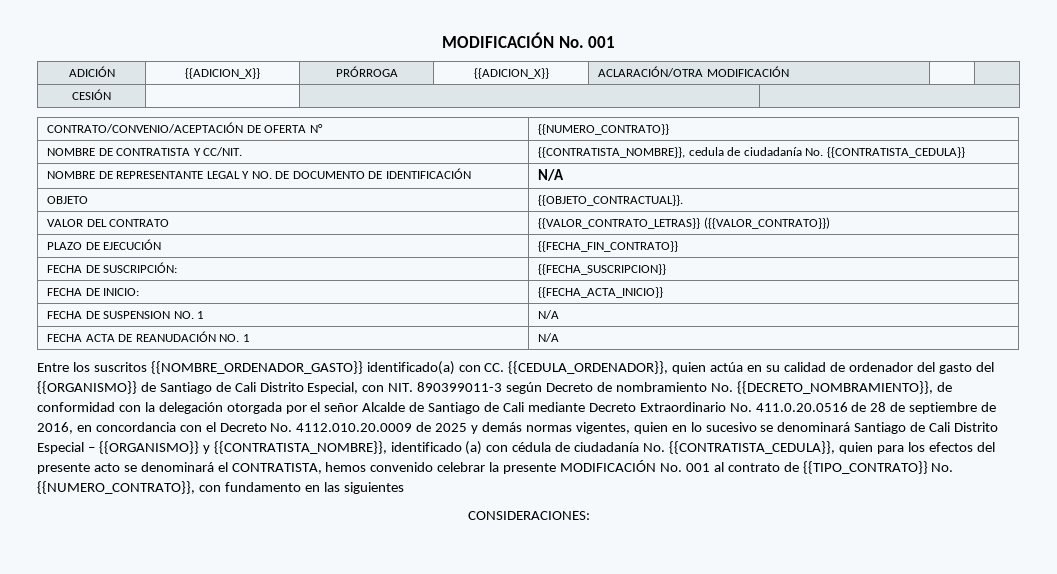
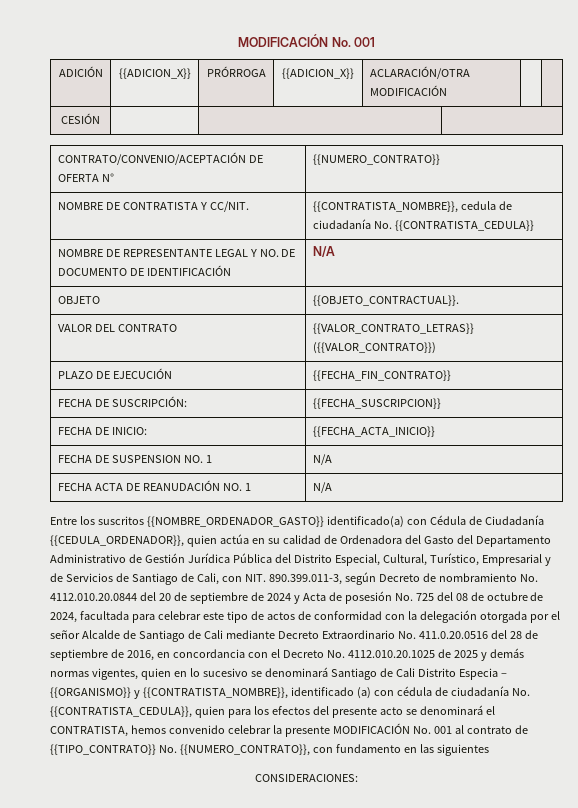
- Entre los suscritos {{NOMBRE_ORDENADOR_GASTO}} identificado(a) con CC. {{CEDULA_ORDENADOR}}, quien actúa en su calidad de ordenador del gasto del {{ORGANISMO}} de Santiago de Cali Distrito Especial, con NIT. 890399011-3 según Decreto de nombramiento No. {{DECRETO_NOMBRAMIENTO}}, de conformidad con la delegación otorgada por el señor Alcalde de Santiago de Cali mediante Decreto Extraordinario No. 411.0.20.0516 de 28 de septiembre de 2016, en concordancia con el Decreto No. 4112.010.20.0009 de 2025 y demás normas vigentes, quien en lo sucesivo se denominará Santiago de Cali Distrito Especial – {{ORGANISMO}} y {{CONTRATISTA_NOMBRE}}, identificado (a) con cédula de ciudadanía No. {{CONTRATISTA_CEDULA}}, quien para los efectos del presente acto se denominará el CONTRATISTA, hemos convenido celebrar la presente MODIFICACIÓN No. 001 al contrato de {{TIPO_CONTRATO}} No. {{NUMERO_CONTRATO}}, con fundamento en las siguientes
+ Entre los suscritos {{NOMBRE_ORDENADOR_GASTO}} identificado(a) con Cédula de Ciudadanía {{CEDULA_ORDENADOR}}, quien actúa en su calidad de Ordenadora del Gasto del Departamento Administrativo de Gestión Jurídica Pública del Distrito Especial, Cultural, Turístico, Empresarial y de Servicios de Santiago de Cali, con NIT. 890.399.011-3, según Decreto de nombramiento No. 4112.010.20.0844 del 20 de septiembre de 2024 y Acta de posesión No. 725 del 08 de octubre de 2024, facultada para celebrar este tipo de actos de conformidad con la delegación otorgada por el señor Alcalde de Santiago de Cali mediante Decreto Extraordinario No. 411.0.20.0516 del 28 de septiembre de 2016, en concordancia con el Decreto No. 4112.010.20.1025 de 2025 y demás normas vigentes, quien en lo sucesivo se denominará Santiago de Cali Distrito Especia – {{ORGANISMO}} y {{CONTRATISTA_NOMBRE}}, identificado (a) con cédula de ciudadanía No. {{CONTRATISTA_CEDULA}}, quien para los efectos del presente acto se denominará el CONTRATISTA, hemos convenido celebrar la presente MODIFICACIÓN No. 001 al contrato de {{TIPO_CONTRATO}} No. {{NUMERO_CONTRATO}}, con fundamento en las siguientes

